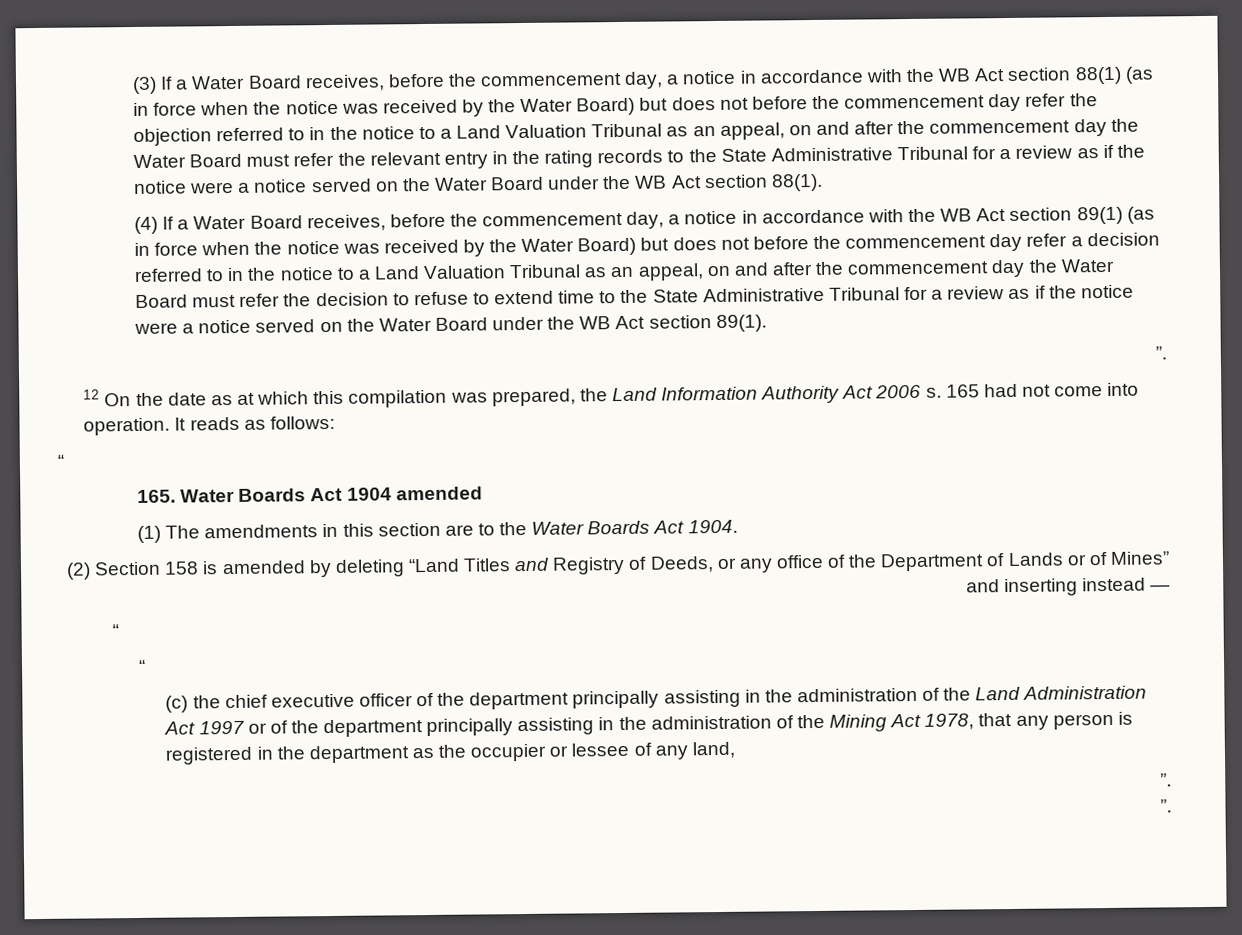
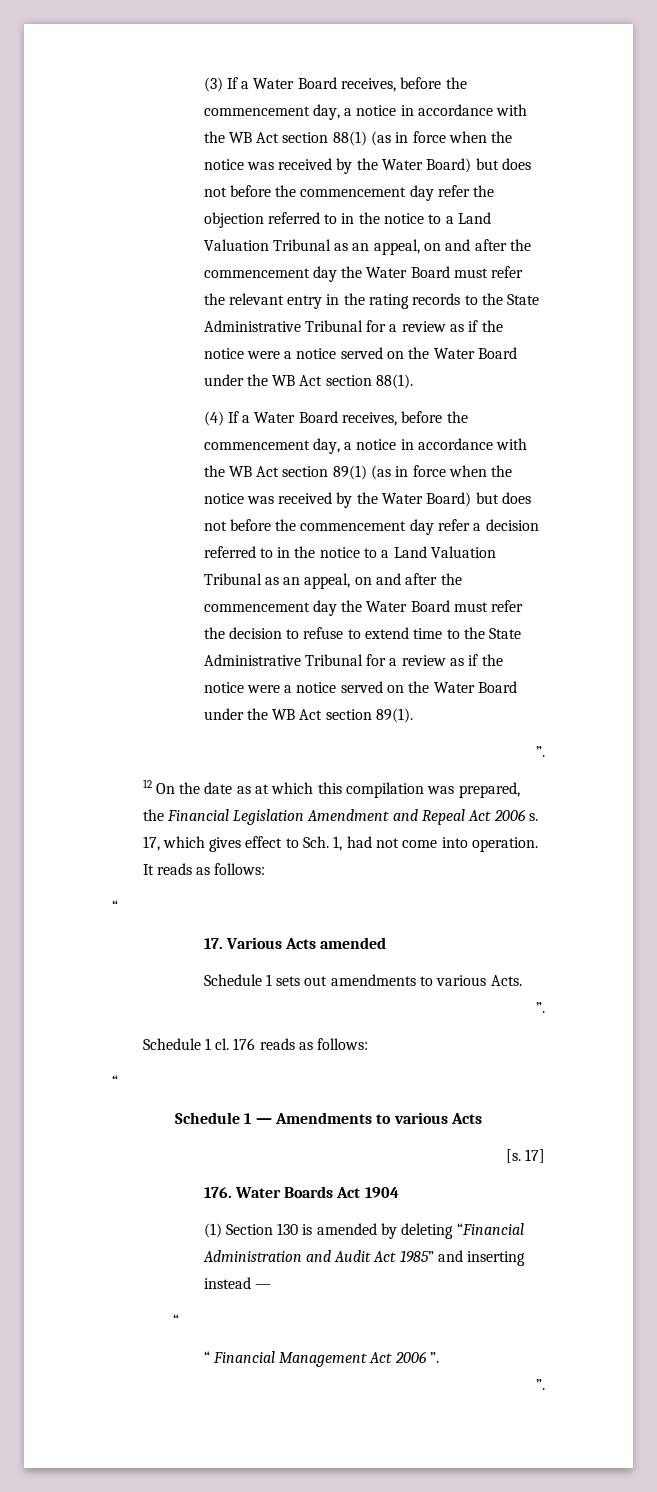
- 12 On the date as at which this compilation was prepared, the Land Information Authority Act 2006 s. 165 had not come into operation.
+ 12 On the date as at which this compilation was prepared, the Financial Legislation Amendment and Repeal Act 2006 s. 17, which gives effect to Sch. 1, had not come into operation.
- 165. Water Boards Act 1904 amended
+ 17. Various Acts amended
+ Schedule 1 sets out amendments to various Acts.
+ ”.
+ Schedule 1 cl. 176 reads as follows:
+ “
+ Schedule 1 — Amendments to various Acts
+ [s. 17]
+ 176. Water Boards Act 1904
- (1) The amendments in this section are to the Water Boards Act 1904.
- (2) Section 158 is amended by deleting “Land Titles and Registry of Deeds, or any office of the Department of Lands or of Mines” and inserting instead —
+ (1) Section 130 is amended by deleting “Financial Administration and Audit Act 1985” and inserting instead —
  “
- “
- (c) the chief executive officer of the department principally assisting in the administration of the Land Administration Act 1997 or of the department principally assisting in the administration of the Mining Act 1978, that any person is registered in the department as the occupier or lessee of any land,
- ”.
+ “ Financial Management Act 2006 ”.

